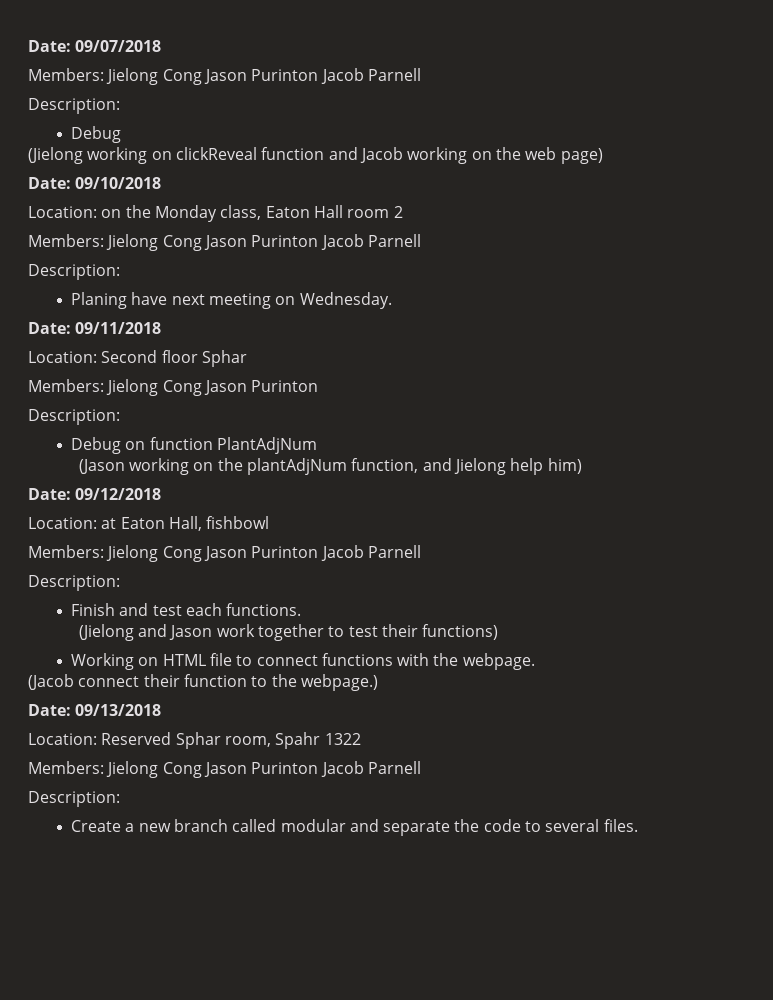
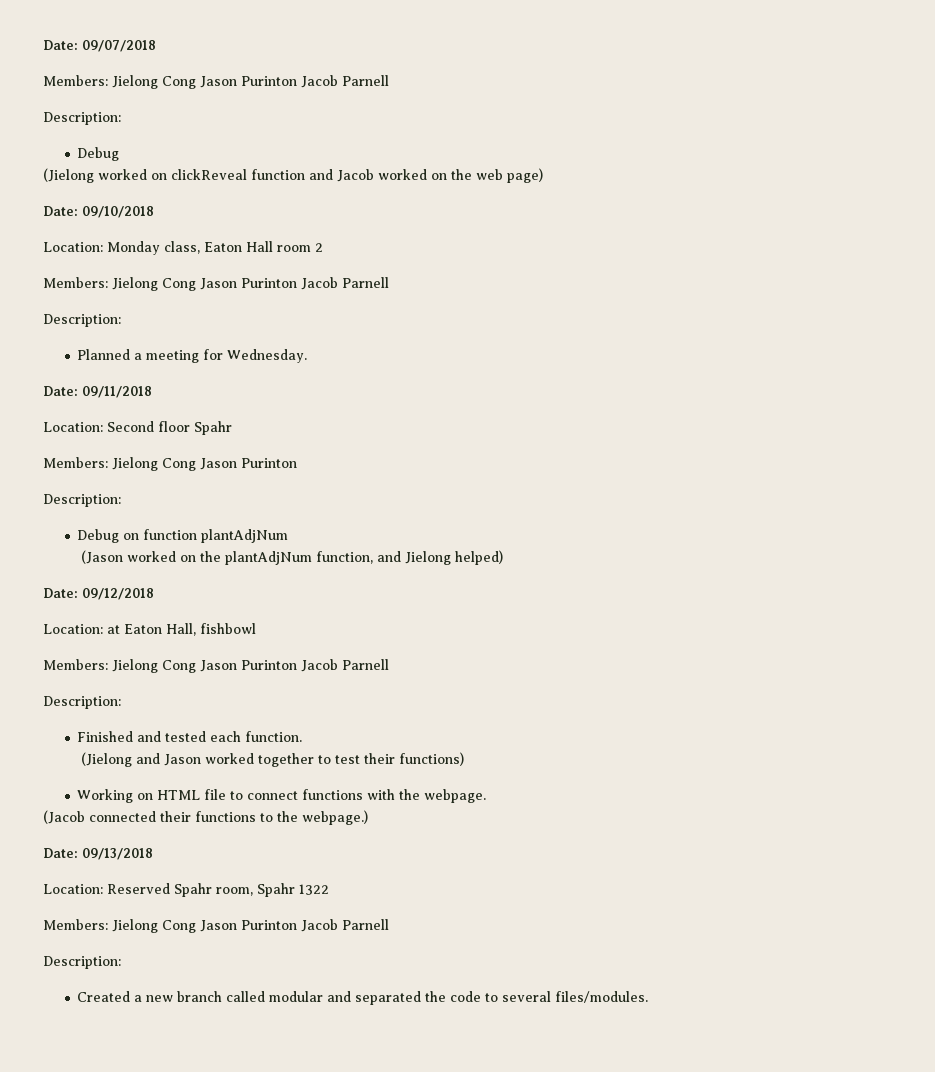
- (Jielong working on clickReveal function and Jacob working on the web page)
+ (Jielong worked on clickReveal function and Jacob worked on the web page)
- Location: on the Monday class, Eaton Hall room 2
+ Location: Monday class, Eaton Hall room 2
- Planing have next meeting on Wednesday.
+ Planned a meeting for Wednesday.
- Location: Second floor Sphar
+ Location: Second floor Spahr
- Debug on function PlantAdjNum
+ Debug on function plantAdjNum
- (Jason working on the plantAdjNum function, and Jielong help him)
+ (Jason worked on the plantAdjNum function, and Jielong helped)
- Finish and test each functions.
+ Finished and tested each function.
- (Jielong and Jason work together to test their functions)
+ (Jielong and Jason worked together to test their functions)
- (Jacob connect their function to the webpage.)
+ (Jacob connected their functions to the webpage.)
- Location: Reserved Sphar room, Spahr 1322
+ Location: Reserved Spahr room, Spahr 1322
- Create a new branch called modular and separate the code to several files.
+ Created a new branch called modular and separated the code to several files/modules.

